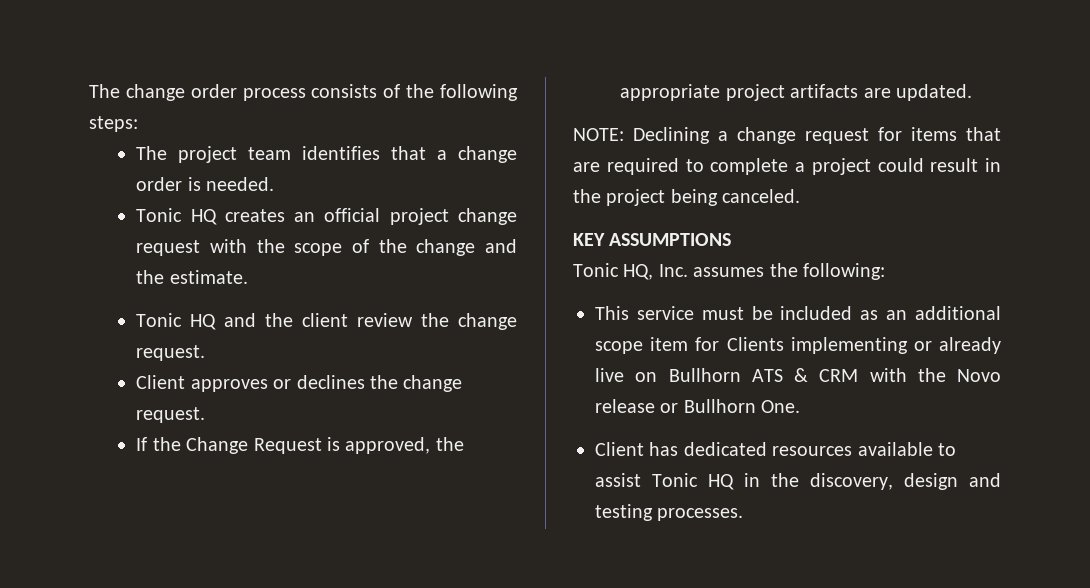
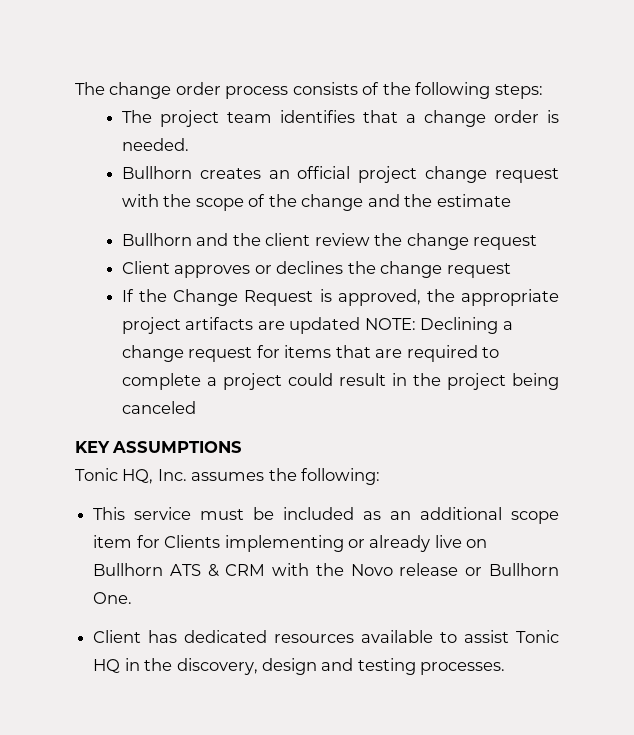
- Tonic HQ creates an official project change request with the scope of the change and the estimate.
- Tonic HQ and the client review the change request.
+ Bullhorn creates an official project change request with the scope of the change and the estimate
+ Bullhorn and the client review the change request
- Client approves or declines the change request.
+ Client approves or declines the change request
- If the Change Request is approved, the appropriate project artifacts are updated.
- NOTE: Declining a change request for items that are required to complete a project could result in the project being canceled.
+ If the Change Request is approved, the appropriate project artifacts are updated NOTE: Declining a change request for items that are required to complete a project could result in the project being canceled

